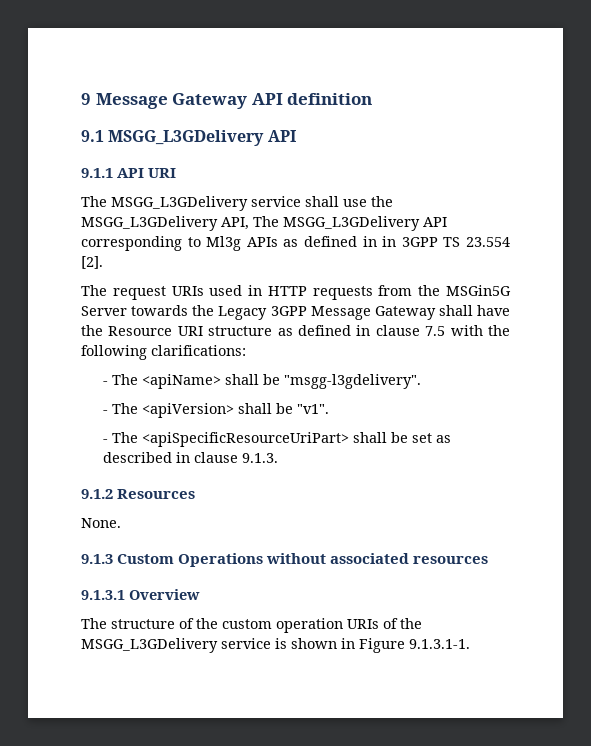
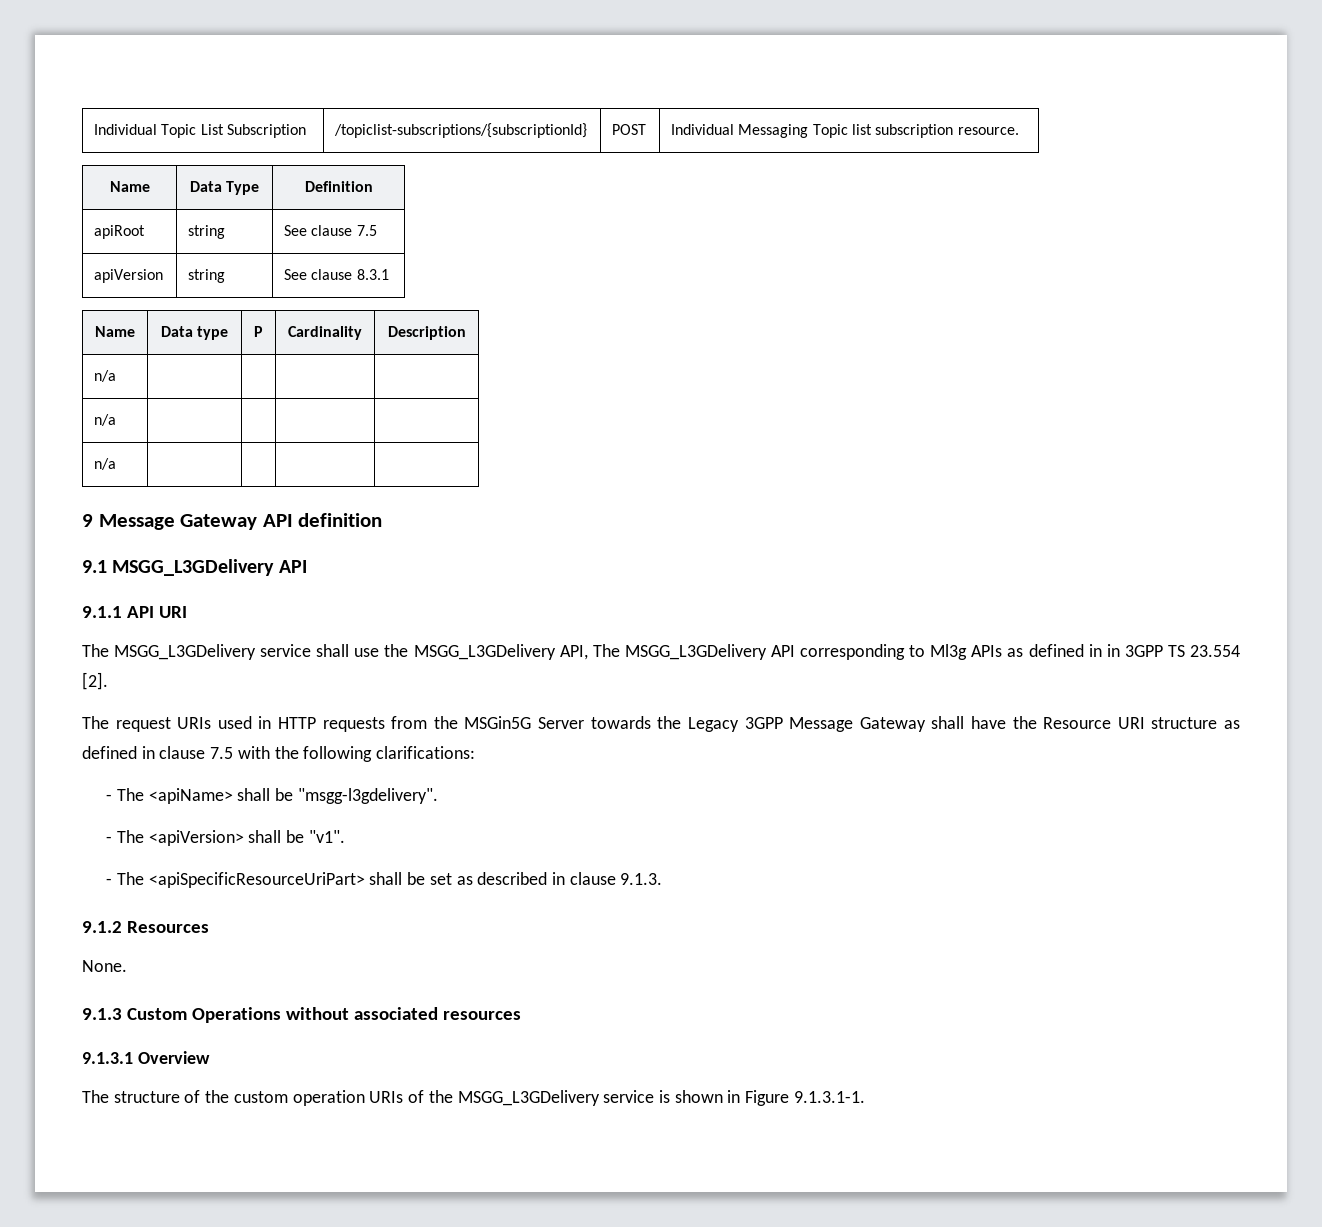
+ Individual Topic List Subscription | /topiclist-subscriptions/{subscriptionId} | POST | Individual Messaging Topic list subscription resource.
+ Name | Data Type | Definition
+ apiRoot | string | See clause 7.5
+ apiVersion | string | See clause 8.3.1
+ Name | Data type | P | Cardinality | Description
+ n/a | | | |
+ n/a | | | |
+ n/a | | | |

